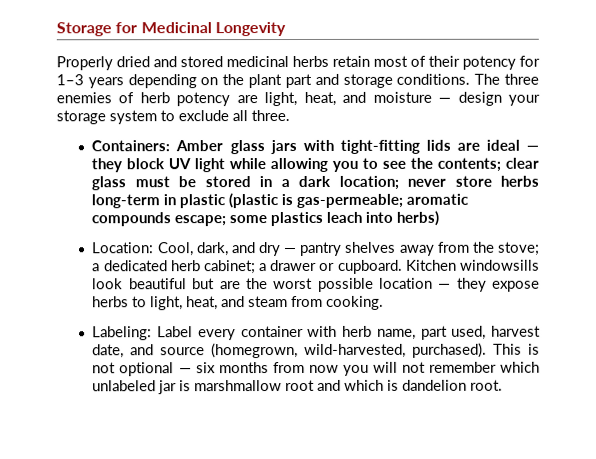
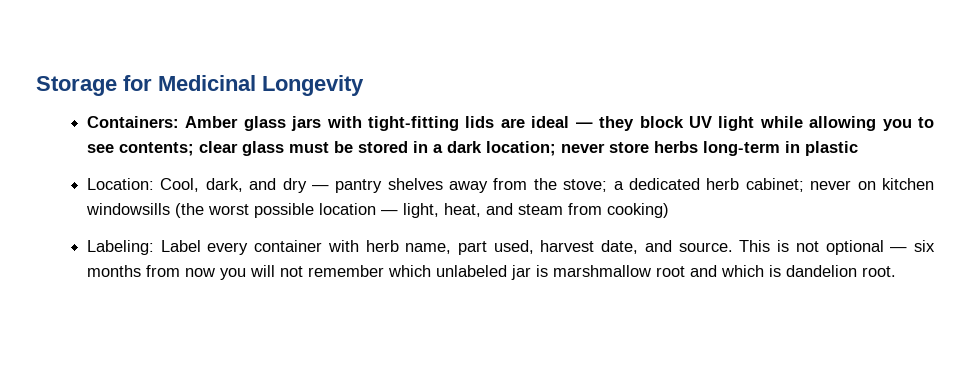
- Properly dried and stored medicinal herbs retain most of their potency for 1–3 years depending on the plant part and storage conditions. The three enemies of herb potency are light, heat, and moisture — design your storage system to exclude all three.
- Containers: Amber glass jars with tight-fitting lids are ideal — they block UV light while allowing you to see the contents; clear glass must be stored in a dark location; never store herbs long-term in plastic (plastic is gas-permeable; aromatic compounds escape; some plastics leach into herbs)
+ Containers: Amber glass jars with tight-fitting lids are ideal — they block UV light while allowing you to see contents; clear glass must be stored in a dark location; never store herbs long-term in plastic
- Location: Cool, dark, and dry — pantry shelves away from the stove; a dedicated herb cabinet; a drawer or cupboard. Kitchen windowsills look beautiful but are the worst possible location — they expose herbs to light, heat, and steam from cooking.
+ Location: Cool, dark, and dry — pantry shelves away from the stove; a dedicated herb cabinet; never on kitchen windowsills (the worst possible location — light, heat, and steam from cooking)
- Labeling: Label every container with herb name, part used, harvest date, and source (homegrown, wild-harvested, purchased).
+ Labeling: Label every container with herb name, part used, harvest date, and source.

